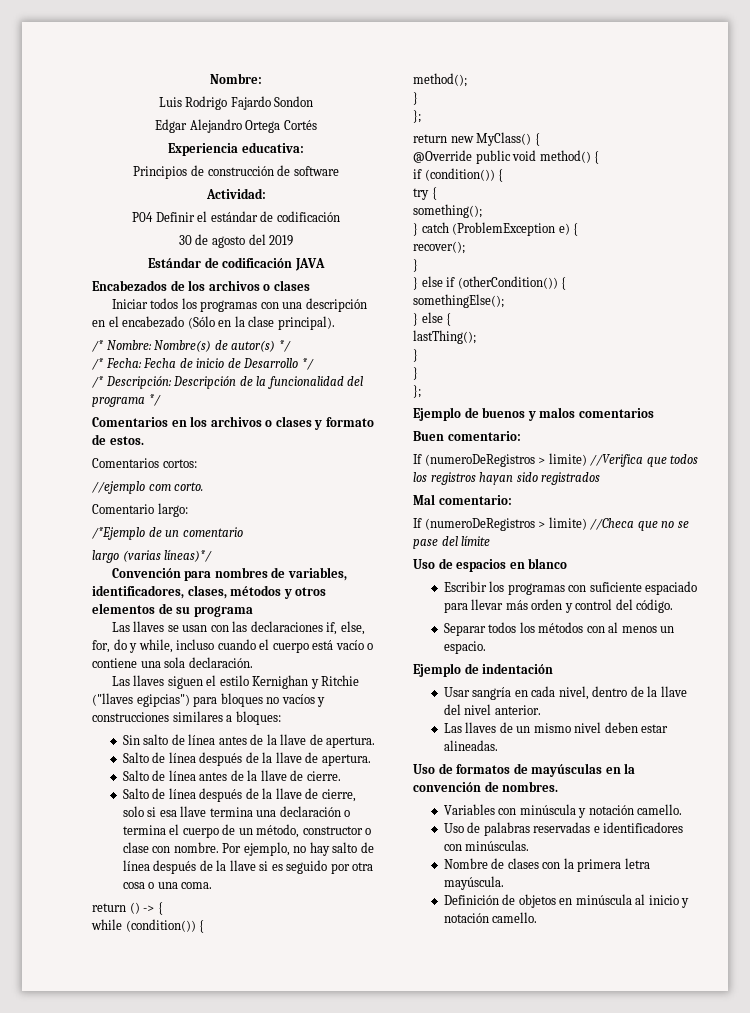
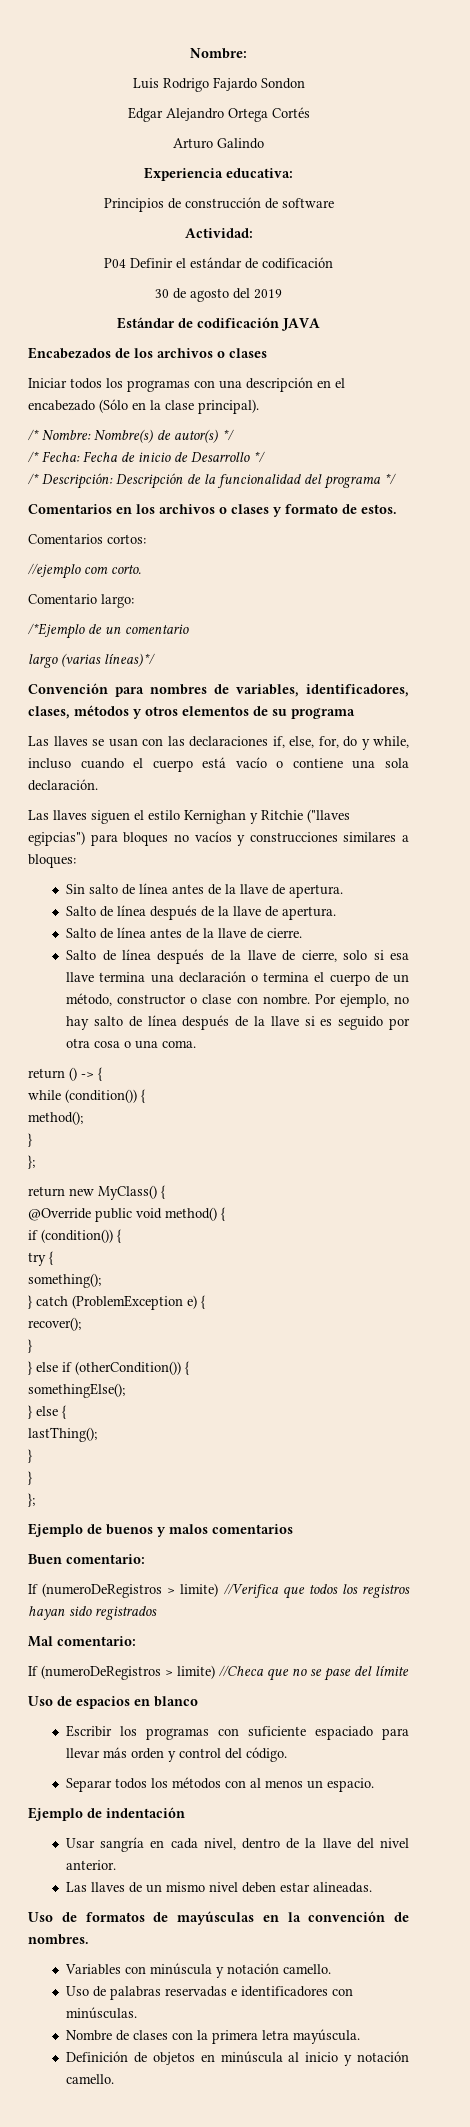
+ Arturo Galindo

